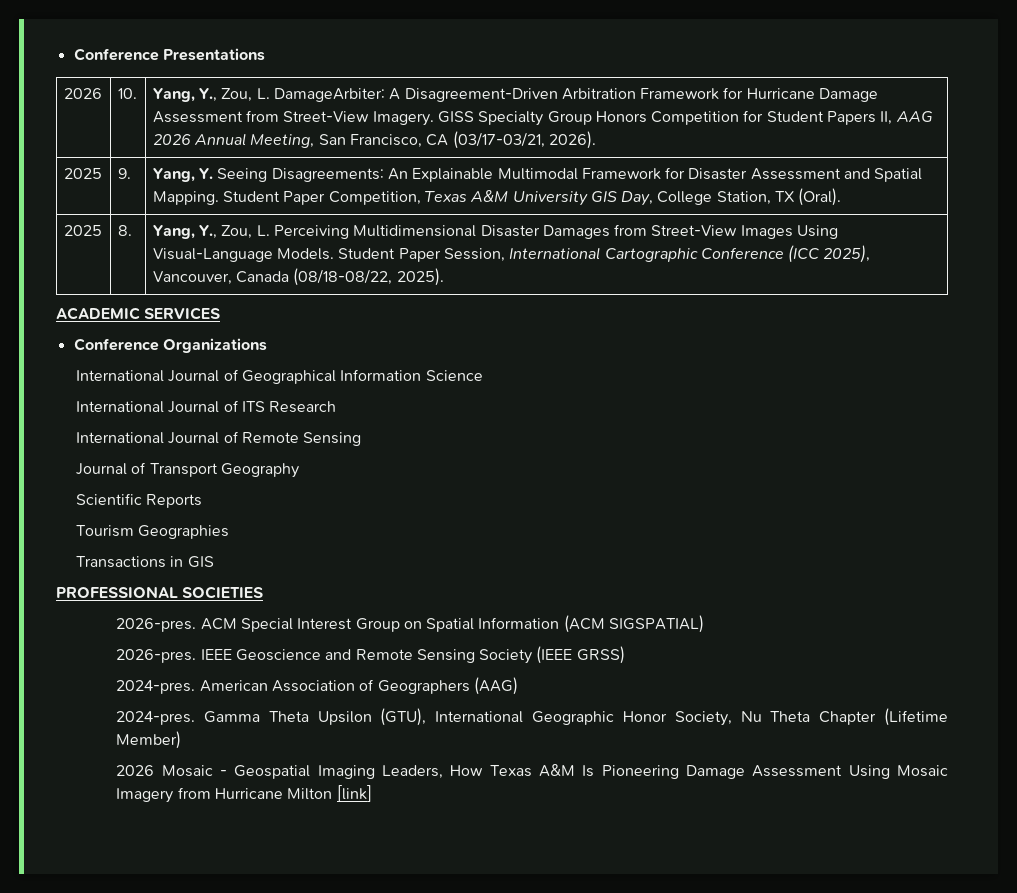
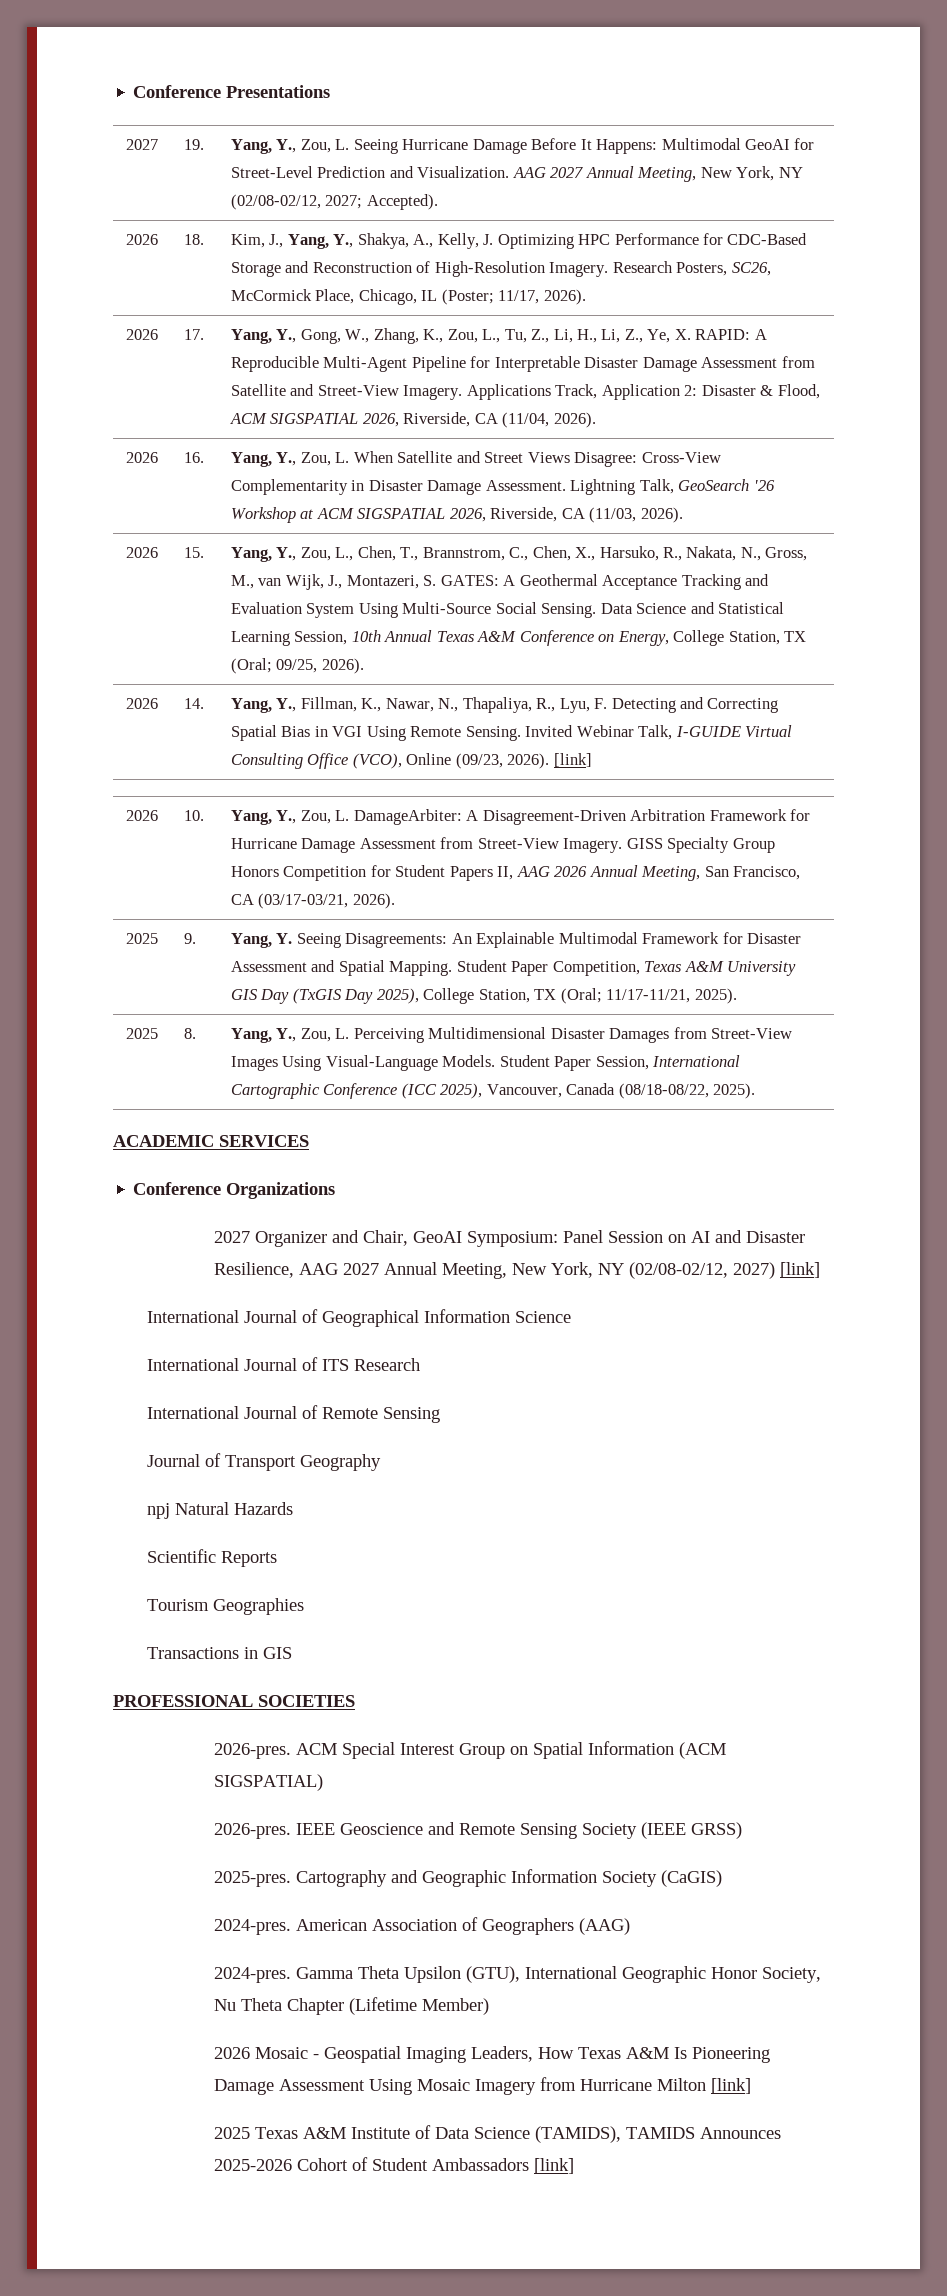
+ 2027 | 19. | Yang, Y., Zou, L. Seeing Hurricane Damage Before It Happens: Multimodal GeoAI for Street-Level Prediction and Visualization. AAG 2027 Annual Meeting, New York, NY (02/08-02/12, 2027; Accepted).
+ 2026 | 18. | Kim, J., Yang, Y., Shakya, A., Kelly, J. Optimizing HPC Performance for CDC-Based Storage and Reconstruction of High-Resolution Imagery. Research Posters, SC26, McCormick Place, Chicago, IL (Poster; 11/17, 2026).
+ 2026 | 17. | Yang, Y., Gong, W., Zhang, K., Zou, L., Tu, Z., Li, H., Li, Z., Ye, X. RAPID: A Reproducible Multi-Agent Pipeline for Interpretable Disaster Damage Assessment from Satellite and Street-View Imagery. Applications Track, Application 2: Disaster & Flood, ACM SIGSPATIAL 2026, Riverside, CA (11/04, 2026).
+ 2026 | 16. | Yang, Y., Zou, L. When Satellite and Street Views Disagree: Cross-View Complementarity in Disaster Damage Assessment. Lightning Talk, GeoSearch '26 Workshop at ACM SIGSPATIAL 2026, Riverside, CA (11/03, 2026).
+ 2026 | 15. | Yang, Y., Zou, L., Chen, T., Brannstrom, C., Chen, X., Harsuko, R., Nakata, N., Gross, M., van Wijk, J., Montazeri, S. GATES: A Geothermal Acceptance Tracking and Evaluation System Using Multi-Source Social Sensing. Data Science and Statistical Learning Session, 10th Annual Texas A&M Conference on Energy, College Station, TX (Oral; 09/25, 2026).
+ 2026 | 14. | Yang, Y., Fillman, K., Nawar, N., Thapaliya, R., Lyu, F. Detecting and Correcting Spatial Bias in VGI Using Remote Sensing. Invited Webinar Talk, I-GUIDE Virtual Consulting Office (VCO), Online (09/23, 2026). [link]
- 2025 | 9. | Yang, Y. Seeing Disagreements: An Explainable Multimodal Framework for Disaster Assessment and Spatial Mapping. Student Paper Competition, Texas A&M University GIS Day, College Station, TX (Oral).
+ 2025 | 9. | Yang, Y. Seeing Disagreements: An Explainable Multimodal Framework for Disaster Assessment and Spatial Mapping. Student Paper Competition, Texas A&M University GIS Day (TxGIS Day 2025), College Station, TX (Oral; 11/17-11/21, 2025).
+ 2027 Organizer and Chair, GeoAI Symposium: Panel Session on AI and Disaster Resilience, AAG 2027 Annual Meeting, New York, NY (02/08-02/12, 2027) [link]
+ npj Natural Hazards
+ 2025-pres. Cartography and Geographic Information Society (CaGIS)
+ 2025 Texas A&M Institute of Data Science (TAMIDS), TAMIDS Announces 2025-2026 Cohort of Student Ambassadors [link]

